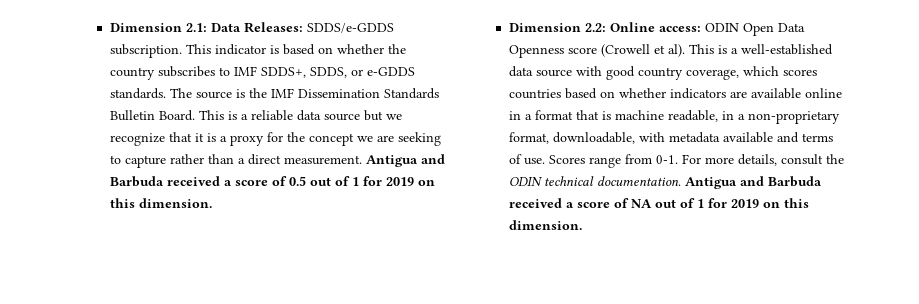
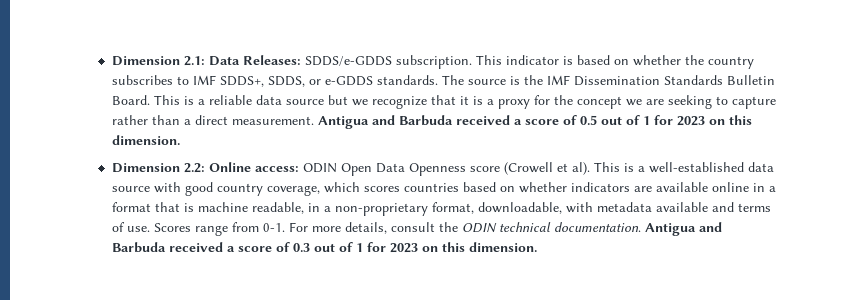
- Antigua and Barbuda received a score of 0.5 out of 1 for 2019 on this dimension.
+ Antigua and Barbuda received a score of 0.5 out of 1 for 2023 on this dimension.
- Antigua and Barbuda received a score of NA out of 1 for 2019 on this dimension.
+ Antigua and Barbuda received a score of 0.3 out of 1 for 2023 on this dimension.

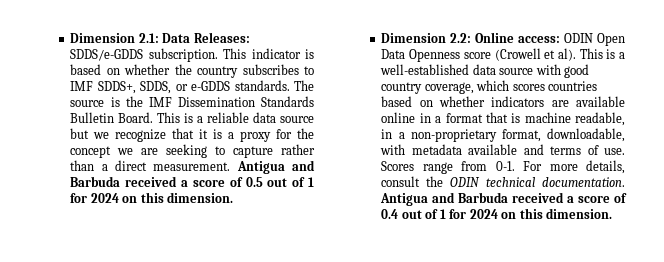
- Antigua and Barbuda received a score of 0.5 out of 1 for 2023 on this dimension.
+ Antigua and Barbuda received a score of 0.5 out of 1 for 2024 on this dimension.
- Antigua and Barbuda received a score of 0.3 out of 1 for 2023 on this dimension.
+ Antigua and Barbuda received a score of 0.4 out of 1 for 2024 on this dimension.

